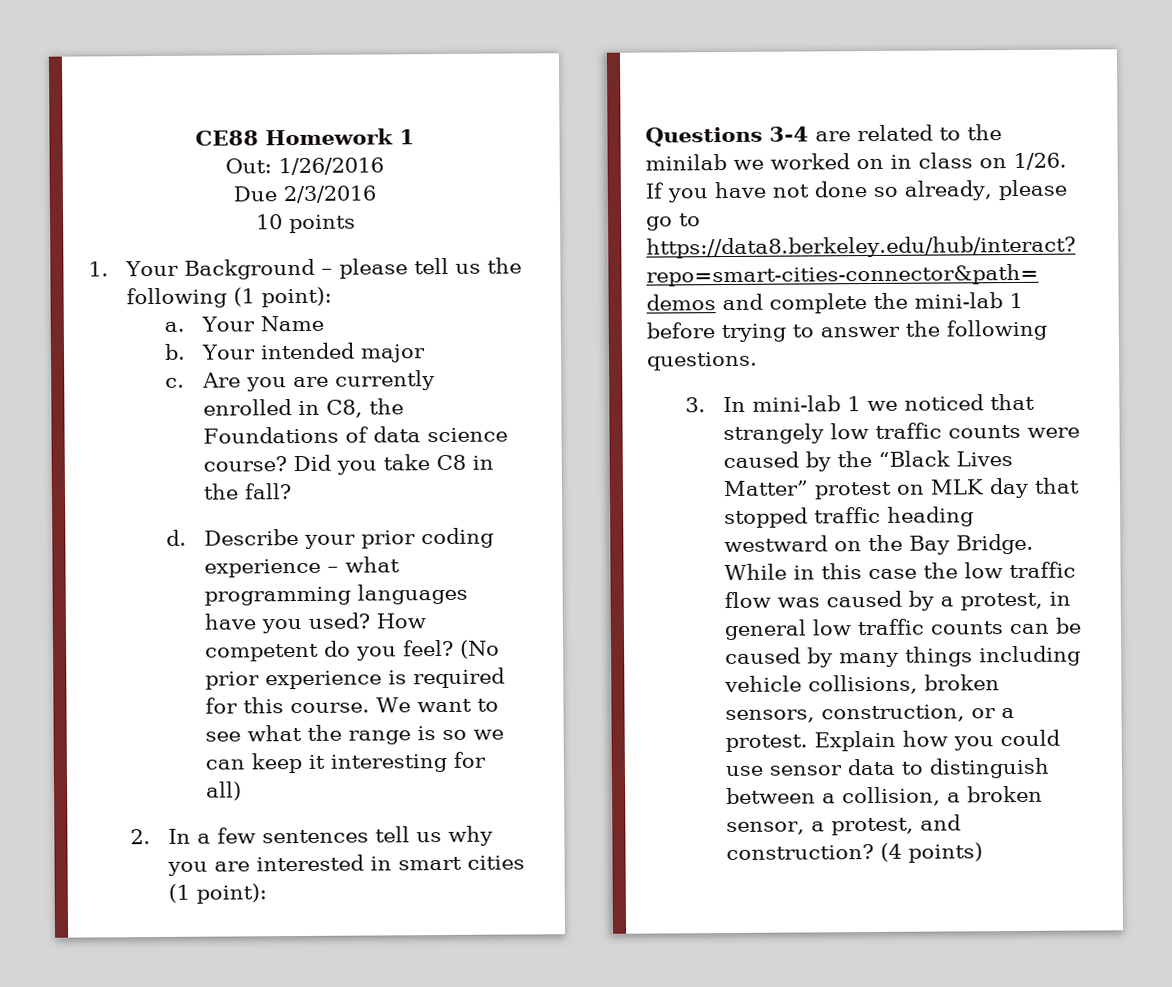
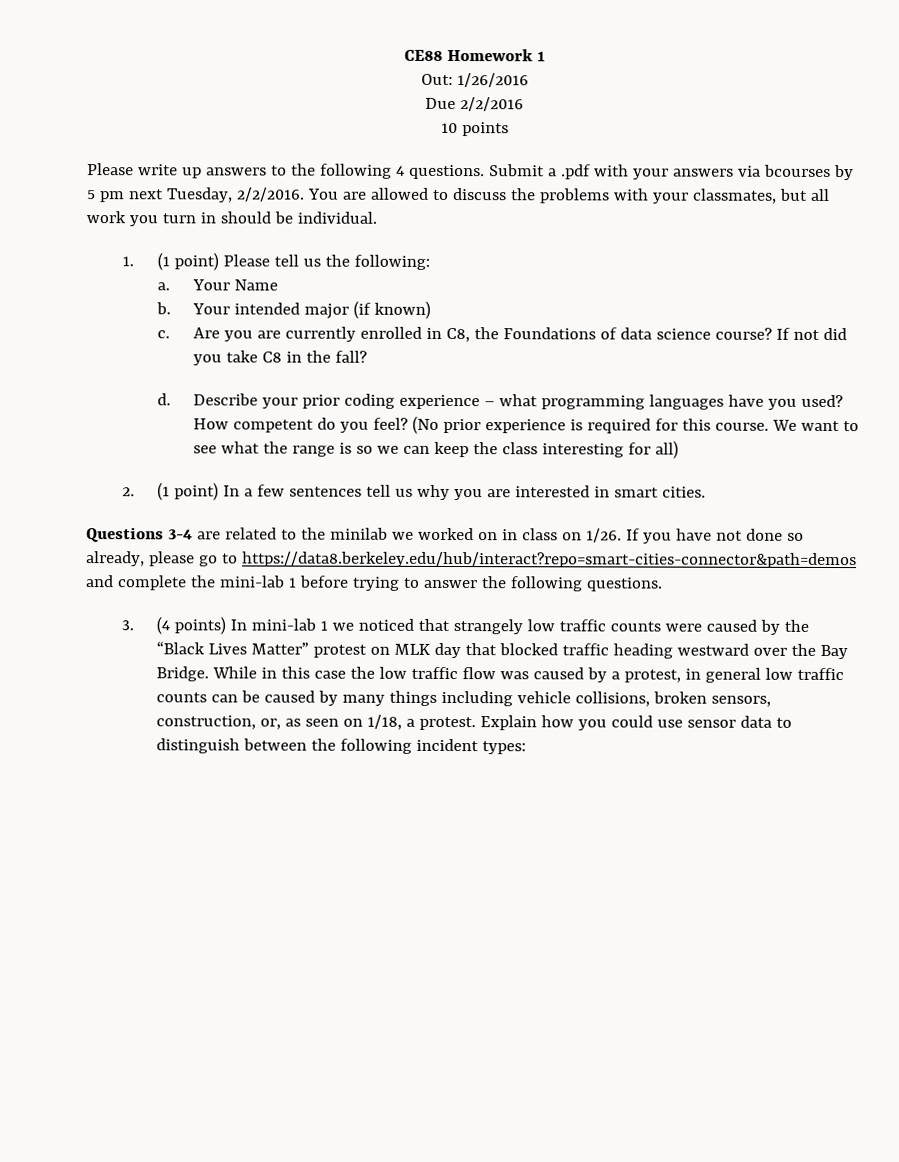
- Due 2/3/2016
+ Due 2/2/2016
- 1. Your Background – please tell us the following (1 point):
+ Please write up answers to the following 4 questions. Submit a .pdf with your answers via bcourses by 5 pm next Tuesday, 2/2/2016. You are allowed to discuss the problems with your classmates, but all work you turn in should be individual.
+ 1. (1 point) Please tell us the following:
- Your intended major
+ Your intended major (if known)
- Did you take C8 in the fall?
+ If not did you take C8 in the fall?
- We want to see what the range is so we can keep it interesting for all)
+ We want to see what the range is so we can keep the class interesting for all)
- 2. In a few sentences tell us why you are interested in smart cities (1 point):
+ 2. (1 point) In a few sentences tell us why you are interested in smart cities.
- 3. In mini-lab 1 we noticed that strangely low traffic counts were caused by the “Black Lives Matter” protest on MLK day that stopped traffic heading westward on the Bay Bridge.
+ 3. (4 points) In mini-lab 1 we noticed that strangely low traffic counts were caused by the “Black Lives Matter” protest on MLK day that blocked traffic heading westward over the Bay Bridge.
- While in this case the low traffic flow was caused by a protest, in general low traffic counts can be caused by many things including vehicle collisions, broken sensors, construction, or a protest.
+ While in this case the low traffic flow was caused by a protest, in general low traffic counts can be caused by many things including vehicle collisions, broken sensors, construction, or, as seen on 1/18, a protest.
- Explain how you could use sensor data to distinguish between a collision, a broken sensor, a protest, and construction? (4 points)
+ Explain how you could use sensor data to distinguish between the following incident types:

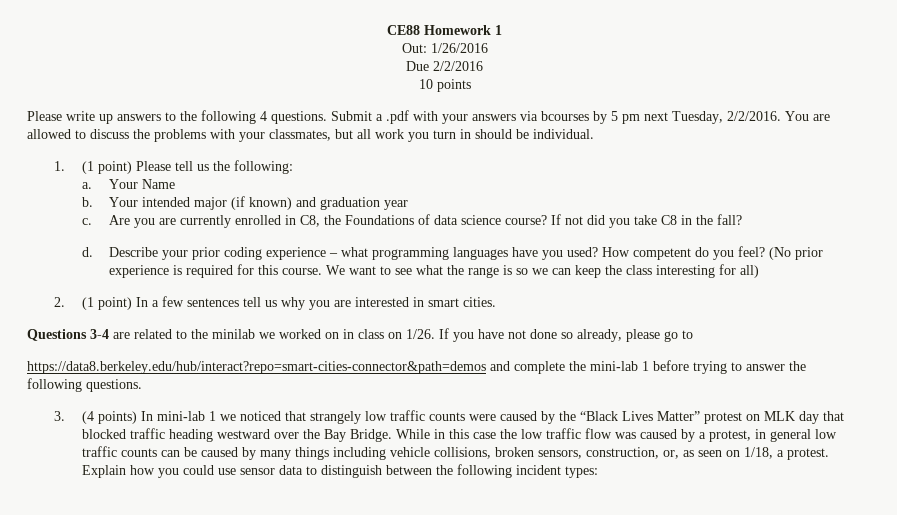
- Your intended major (if known)
+ Your intended major (if known) and graduation year
- If you have not done so already, please go to https://data8.berkeley.edu/hub/interact?repo=smart-cities-connector&path=demos and complete the mini-lab 1 before trying to answer the following questions.
+ If you have not done so already, please go to
+ https://data8.berkeley.edu/hub/interact?repo=smart-cities-connector&path=demos and complete the mini-lab 1 before trying to answer the following questions.

